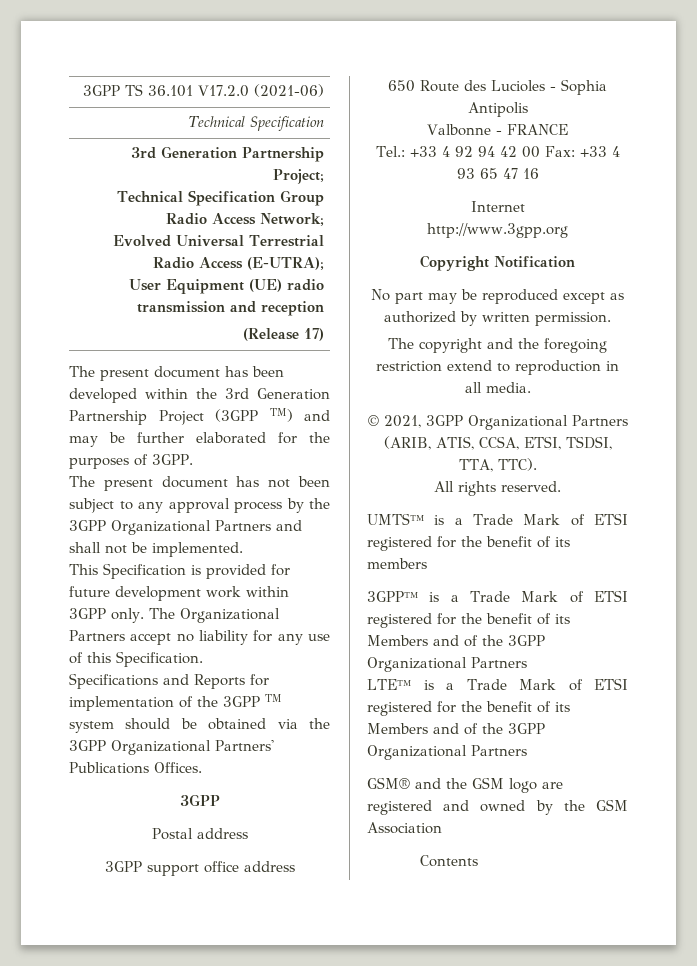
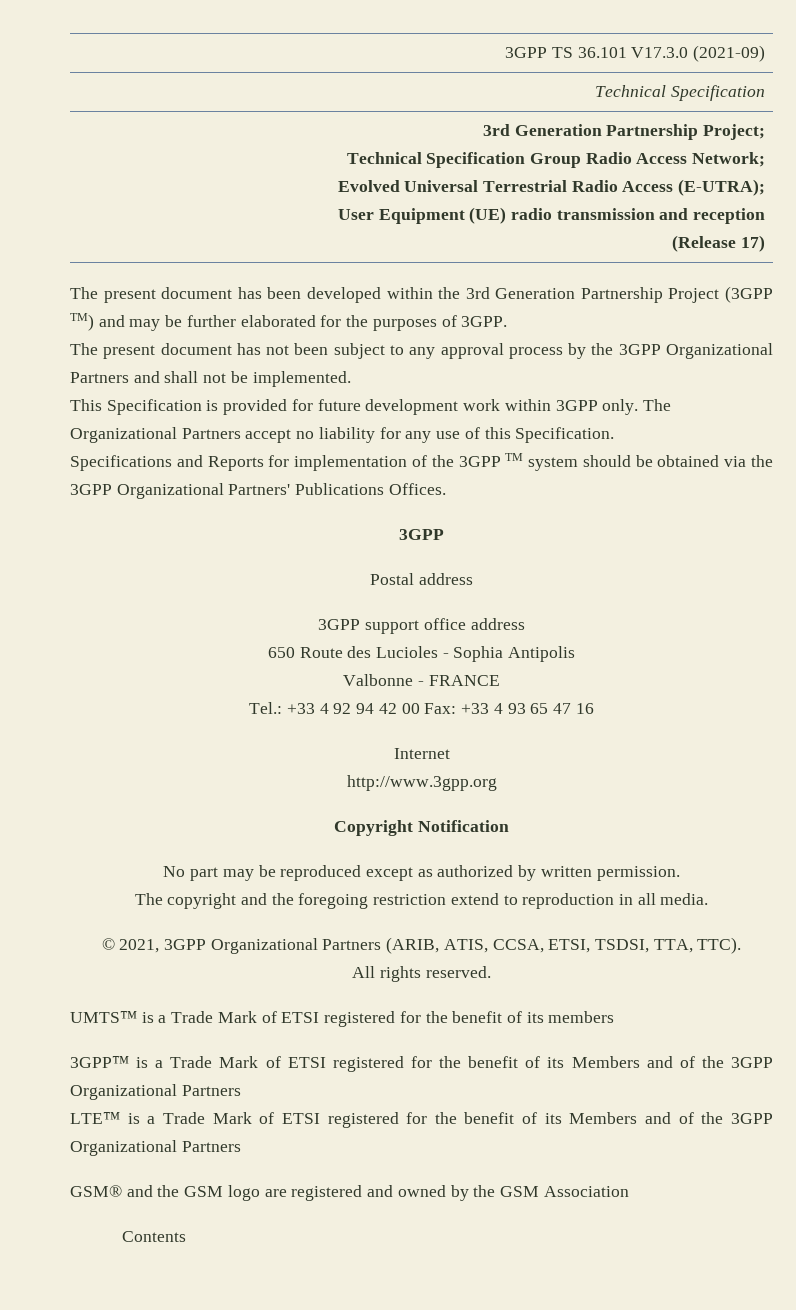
- 3GPP TS 36.101 V17.2.0 (2021-06)
+ 3GPP TS 36.101 V17.3.0 (2021-09)

